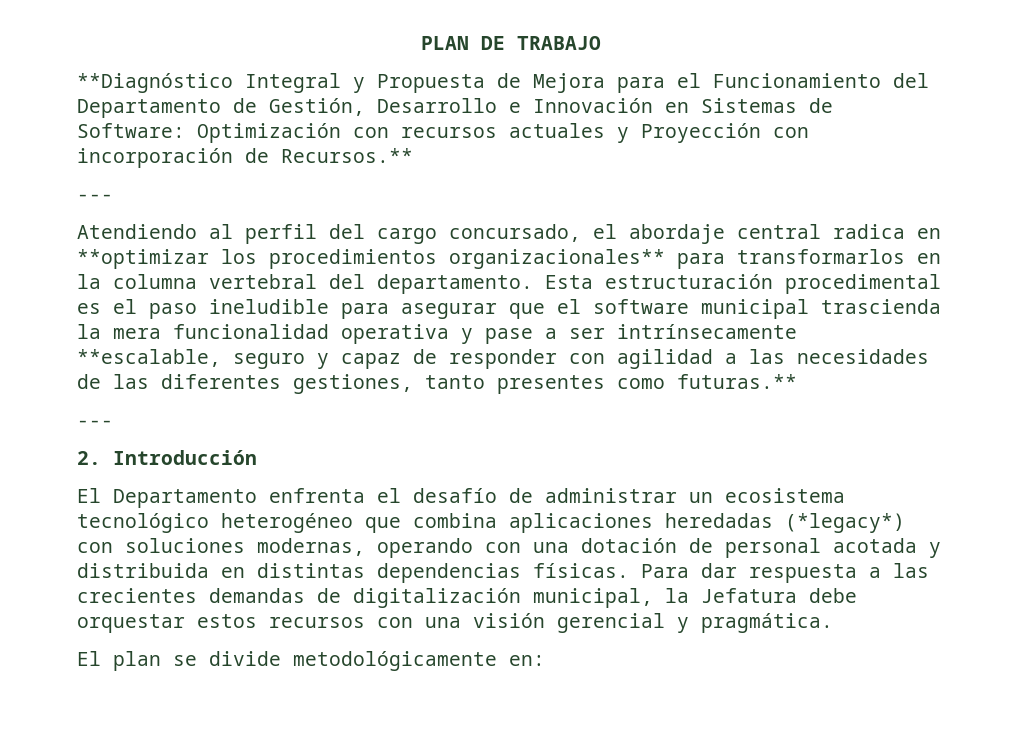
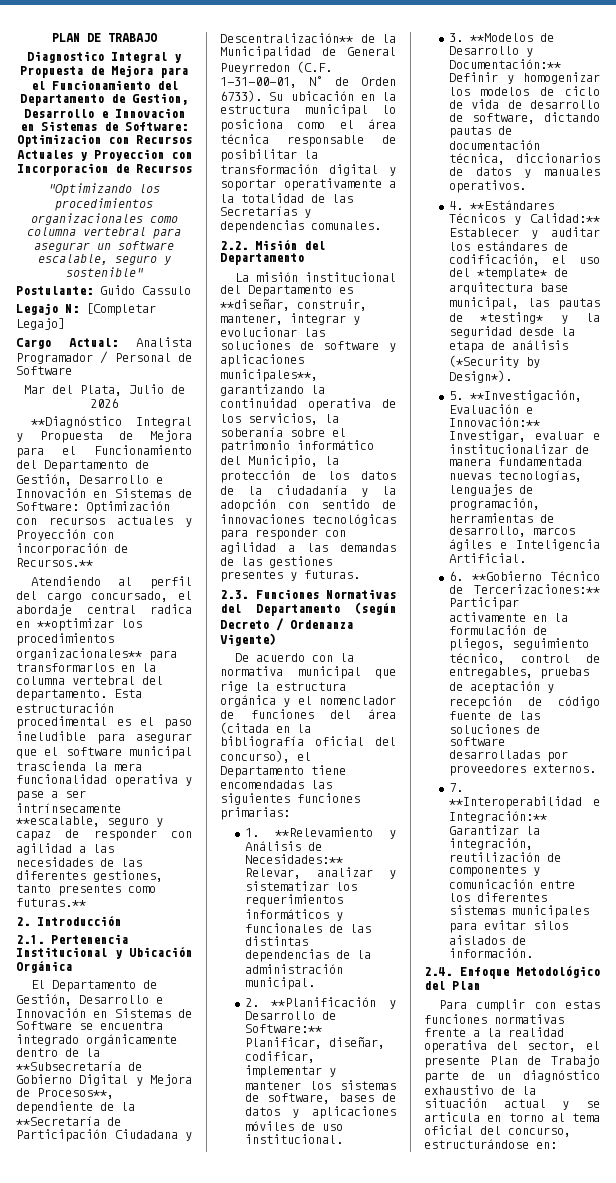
+ Diagnostico Integral y Propuesta de Mejora para el Funcionamiento del Departamento de Gestion, Desarrollo e Innovacion en Sistemas de Software: Optimizacion con Recursos Actuales y Proyeccion con Incorporacion de Recursos
+ "Optimizando los procedimientos organizacionales como columna vertebral para asegurar un software escalable, seguro y sostenible"
+ Postulante: Guido Cassulo
+ Legajo N: [Completar Legajo]
+ Cargo Actual: Analista Programador / Personal de Software
+ Mar del Plata, Julio de 2026
  **Diagnóstico Integral y Propuesta de Mejora para el Funcionamiento del Departamento de Gestión, Desarrollo e Innovación en Sistemas de Software: Optimización con recursos actuales y Proyección con incorporación de Recursos.**
- ---
  Esta estructuración procedimental es el paso ineludible para asegurar que el software municipal trascienda la mera funcionalidad operativa y pase a ser intrínsecamente **escalable, seguro y capaz de responder con agilidad a las necesidades de las diferentes gestiones, tanto presentes como futuras.**
- ---
- El Departamento enfrenta el desafío de administrar un ecosistema tecnológico heterogéneo que combina aplicaciones heredadas (*legacy*) con soluciones modernas, operando con una dotación de personal acotada y distribuida en distintas dependencias físicas. Para dar respuesta a las crecientes demandas de digitalización municipal, la Jefatura debe orquestar estos recursos con una visión gerencial y pragmática.
- El plan se divide metodológicamente en:
+ 2.1. Pertenencia Institucional y Ubicación Orgánica
+ El Departamento de Gestión, Desarrollo e Innovación en Sistemas de Software se encuentra integrado orgánicamente dentro de la **Subsecretaría de Gobierno Digital y Mejora de Procesos**, dependiente de la **Secretaría de Participación Ciudadana y Descentralización** de la Municipalidad de General Pueyrredon (C.F. 1-31-00-01, N° de Orden 6733). Su ubicación en la estructura municipal lo posiciona como el área técnica responsable de posibilitar la transformación digital y soportar operativamente a la totalidad de las Secretarías y dependencias comunales.
+ 2.2. Misión del Departamento
+ La misión institucional del Departamento es **diseñar, construir, mantener, integrar y evolucionar las soluciones de software y aplicaciones municipales**, garantizando la continuidad operativa de los servicios, la soberanía sobre el patrimonio informático del Municipio, la protección de los datos de la ciudadanía y la adopción con sentido de innovaciones tecnológicas para responder con agilidad a las demandas de las gestiones presentes y futuras.
+ 2.3. Funciones Normativas del Departamento (según Decreto / Ordenanza Vigente)
+ De acuerdo con la normativa municipal que rige la estructura orgánica y el nomenclador de funciones del área (citada en la bibliografía oficial del concurso), el Departamento tiene encomendadas las siguientes funciones primarias:
+ 1. **Relevamiento y Análisis de Necesidades:** Relevar, analizar y sistematizar los requerimientos informáticos y funcionales de las distintas dependencias de la administración municipal.
+ 2. **Planificación y Desarrollo de Software:** Planificar, diseñar, codificar, implementar y mantener los sistemas de software, bases de datos y aplicaciones móviles de uso institucional.
+ 3. **Modelos de Desarrollo y Documentación:** Definir y homogenizar los modelos de ciclo de vida de desarrollo de software, dictando pautas de documentación técnica, diccionarios de datos y manuales operativos.
+ 4. **Estándares Técnicos y Calidad:** Establecer y auditar los estándares de codificación, el uso del *template* de arquitectura base municipal, las pautas de *testing* y la seguridad desde la etapa de análisis (*Security by Design*).
+ 5. **Investigación, Evaluación e Innovación:** Investigar, evaluar e institucionalizar de manera fundamentada nuevas tecnologías, lenguajes de programación, herramientas de desarrollo, marcos ágiles e Inteligencia Artificial.
+ 6. **Gobierno Técnico de Tercerizaciones:** Participar activamente en la formulación de pliegos, seguimiento técnico, control de entregables, pruebas de aceptación y recepción de código fuente de las soluciones de software desarrolladas por proveedores externos.
+ 7. **Interoperabilidad e Integración:** Garantizar la integración, reutilización de componentes y comunicación entre los diferentes sistemas municipales para evitar silos aislados de información.
+ 2.4. Enfoque Metodológico del Plan
+ Para cumplir con estas funciones normativas frente a la realidad operativa del sector, el presente Plan de Trabajo parte de un diagnóstico exhaustivo de la situación actual y se articula en torno al tema oficial del concurso, estructurándose en:

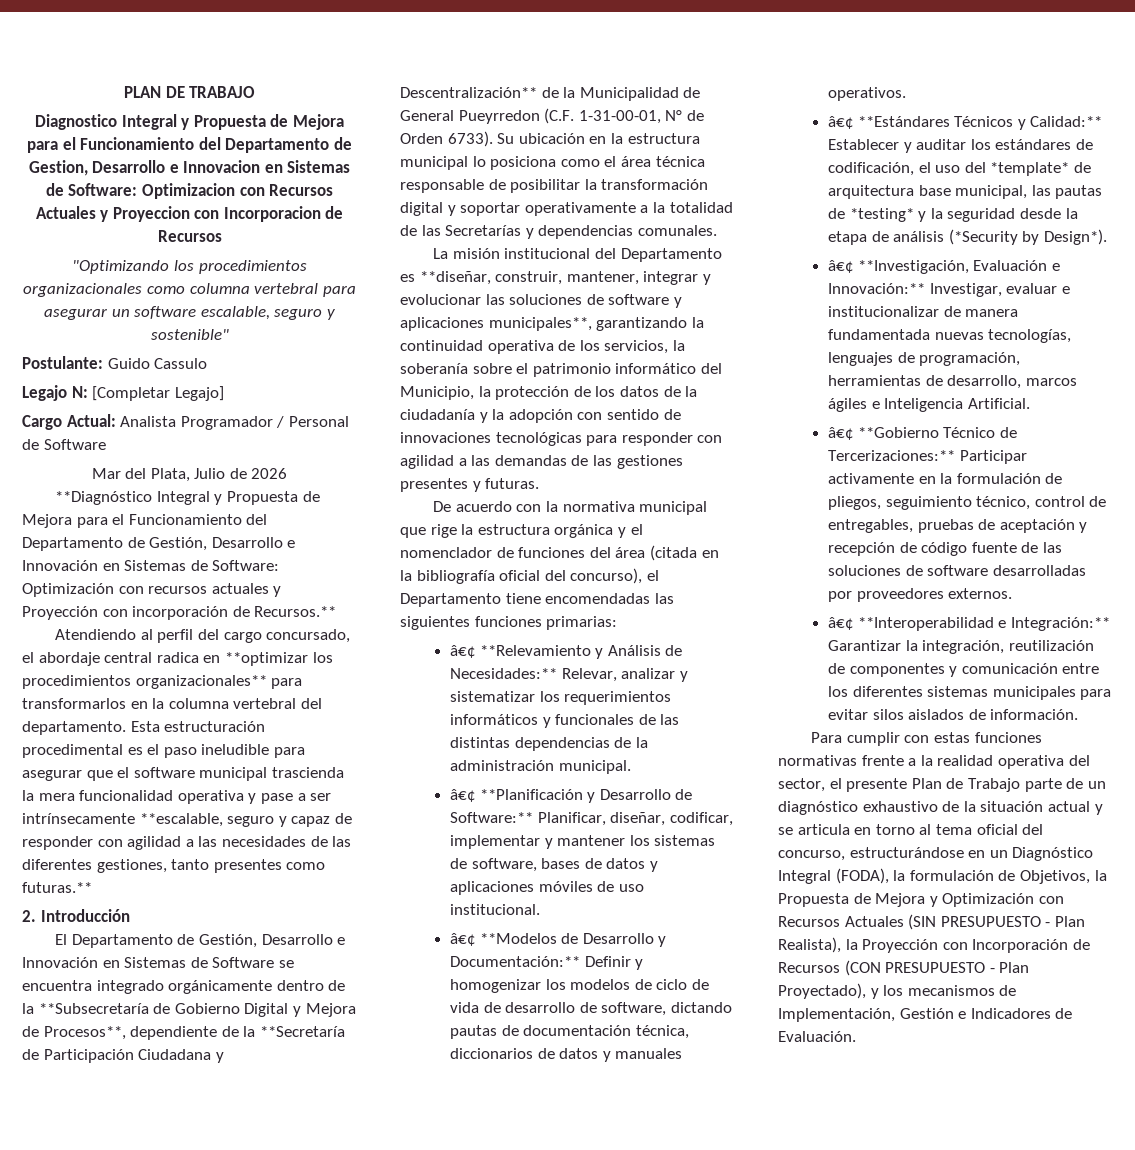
- 2.1. Pertenencia Institucional y Ubicación Orgánica
- 2.2. Misión del Departamento
- 2.3. Funciones Normativas del Departamento (según Decreto / Ordenanza Vigente)
- 1. **Relevamiento y Análisis de Necesidades:** Relevar, analizar y sistematizar los requerimientos informáticos y funcionales de las distintas dependencias de la administración municipal.
+ â€¢ **Relevamiento y Análisis de Necesidades:** Relevar, analizar y sistematizar los requerimientos informáticos y funcionales de las distintas dependencias de la administración municipal.
- 2. **Planificación y Desarrollo de Software:** Planificar, diseñar, codificar, implementar y mantener los sistemas de software, bases de datos y aplicaciones móviles de uso institucional.
+ â€¢ **Planificación y Desarrollo de Software:** Planificar, diseñar, codificar, implementar y mantener los sistemas de software, bases de datos y aplicaciones móviles de uso institucional.
- 3. **Modelos de Desarrollo y Documentación:** Definir y homogenizar los modelos de ciclo de vida de desarrollo de software, dictando pautas de documentación técnica, diccionarios de datos y manuales operativos.
+ â€¢ **Modelos de Desarrollo y Documentación:** Definir y homogenizar los modelos de ciclo de vida de desarrollo de software, dictando pautas de documentación técnica, diccionarios de datos y manuales operativos.
- 4. **Estándares Técnicos y Calidad:** Establecer y auditar los estándares de codificación, el uso del *template* de arquitectura base municipal, las pautas de *testing* y la seguridad desde la etapa de análisis (*Security by Design*).
+ â€¢ **Estándares Técnicos y Calidad:** Establecer y auditar los estándares de codificación, el uso del *template* de arquitectura base municipal, las pautas de *testing* y la seguridad desde la etapa de análisis (*Security by Design*).
- 5. **Investigación, Evaluación e Innovación:** Investigar, evaluar e institucionalizar de manera fundamentada nuevas tecnologías, lenguajes de programación, herramientas de desarrollo, marcos ágiles e Inteligencia Artificial.
+ â€¢ **Investigación, Evaluación e Innovación:** Investigar, evaluar e institucionalizar de manera fundamentada nuevas tecnologías, lenguajes de programación, herramientas de desarrollo, marcos ágiles e Inteligencia Artificial.
- 6. **Gobierno Técnico de Tercerizaciones:** Participar activamente en la formulación de pliegos, seguimiento técnico, control de entregables, pruebas de aceptación y recepción de código fuente de las soluciones de software desarrolladas por proveedores externos.
+ â€¢ **Gobierno Técnico de Tercerizaciones:** Participar activamente en la formulación de pliegos, seguimiento técnico, control de entregables, pruebas de aceptación y recepción de código fuente de las soluciones de software desarrolladas por proveedores externos.
- 7. **Interoperabilidad e Integración:** Garantizar la integración, reutilización de componentes y comunicación entre los diferentes sistemas municipales para evitar silos aislados de información.
+ â€¢ **Interoperabilidad e Integración:** Garantizar la integración, reutilización de componentes y comunicación entre los diferentes sistemas municipales para evitar silos aislados de información.
- 2.4. Enfoque Metodológico del Plan
- Para cumplir con estas funciones normativas frente a la realidad operativa del sector, el presente Plan de Trabajo parte de un diagnóstico exhaustivo de la situación actual y se articula en torno al tema oficial del concurso, estructurándose en:
+ Para cumplir con estas funciones normativas frente a la realidad operativa del sector, el presente Plan de Trabajo parte de un diagnóstico exhaustivo de la situación actual y se articula en torno al tema oficial del concurso, estructurándose en un Diagnóstico Integral (FODA), la formulación de Objetivos, la Propuesta de Mejora y Optimización con Recursos Actuales (SIN PRESUPUESTO - Plan Realista), la Proyección con Incorporación de Recursos (CON PRESUPUESTO - Plan Proyectado), y los mecanismos de Implementación, Gestión e Indicadores de Evaluación.

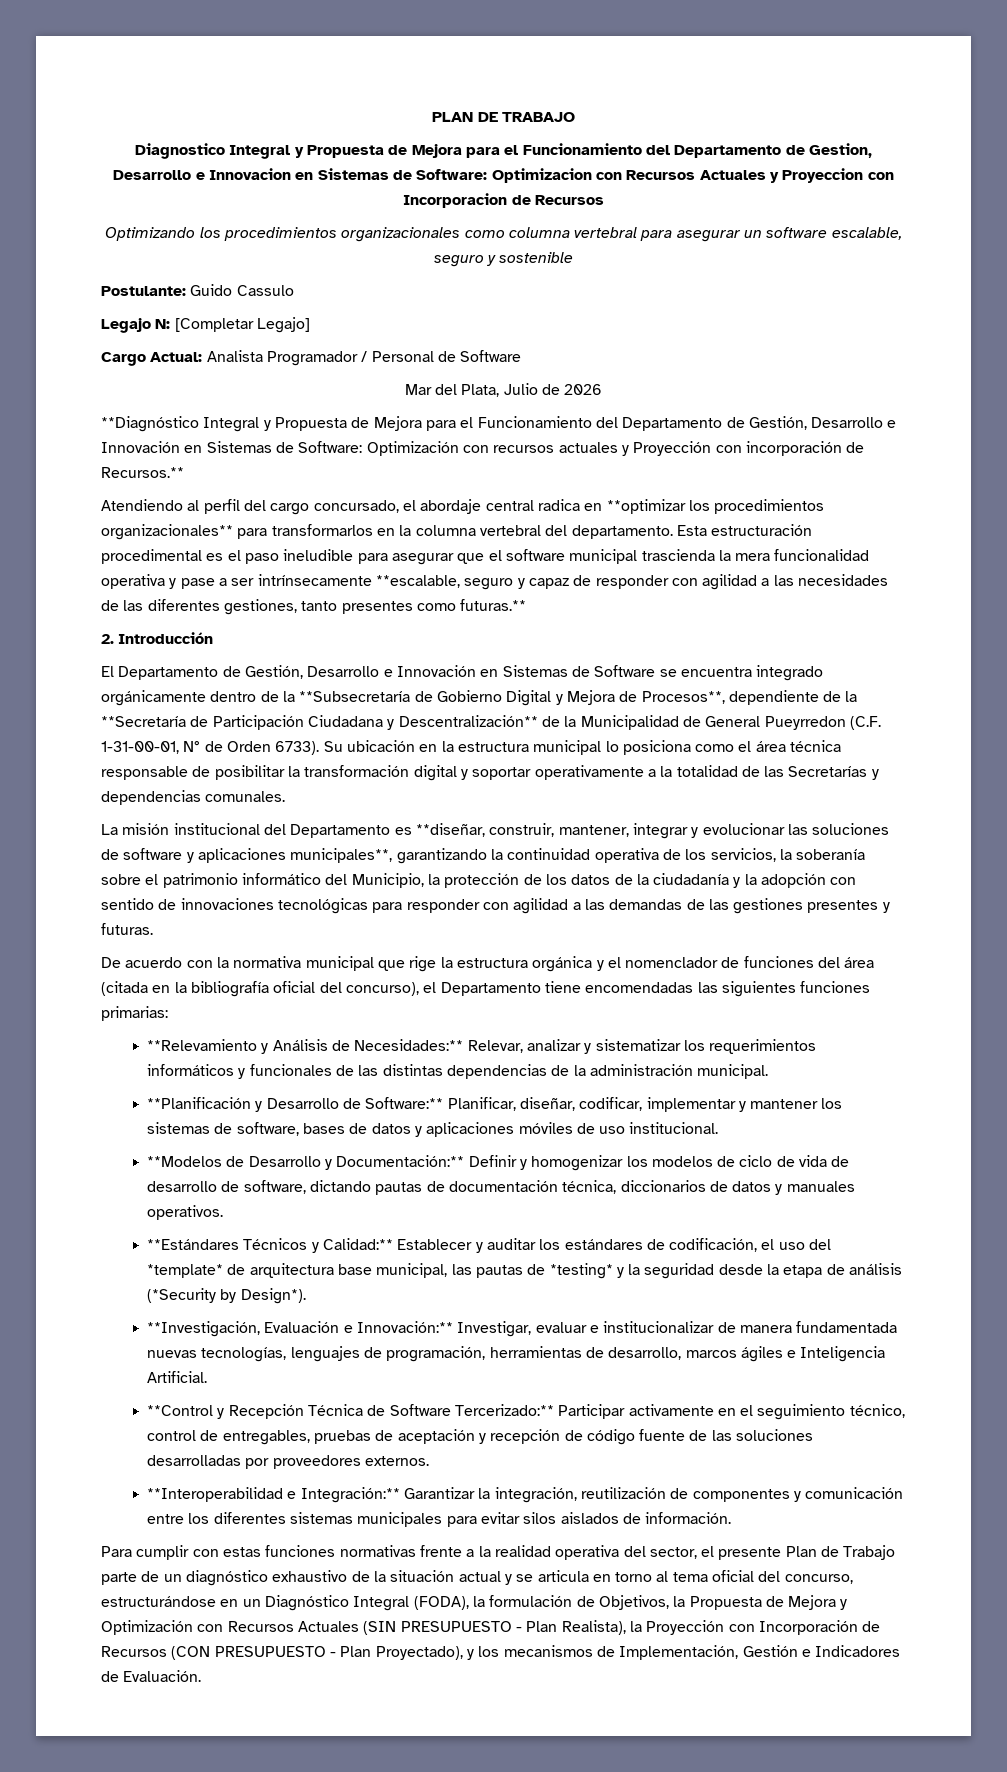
- "Optimizando los procedimientos organizacionales como columna vertebral para asegurar un software escalable, seguro y sostenible"
+ Optimizando los procedimientos organizacionales como columna vertebral para asegurar un software escalable, seguro y sostenible
- â€¢ **Relevamiento y Análisis de Necesidades:** Relevar, analizar y sistematizar los requerimientos informáticos y funcionales de las distintas dependencias de la administración municipal.
+ **Relevamiento y Análisis de Necesidades:** Relevar, analizar y sistematizar los requerimientos informáticos y funcionales de las distintas dependencias de la administración municipal.
- â€¢ **Planificación y Desarrollo de Software:** Planificar, diseñar, codificar, implementar y mantener los sistemas de software, bases de datos y aplicaciones móviles de uso institucional.
+ **Planificación y Desarrollo de Software:** Planificar, diseñar, codificar, implementar y mantener los sistemas de software, bases de datos y aplicaciones móviles de uso institucional.
- â€¢ **Modelos de Desarrollo y Documentación:** Definir y homogenizar los modelos de ciclo de vida de desarrollo de software, dictando pautas de documentación técnica, diccionarios de datos y manuales operativos.
+ **Modelos de Desarrollo y Documentación:** Definir y homogenizar los modelos de ciclo de vida de desarrollo de software, dictando pautas de documentación técnica, diccionarios de datos y manuales operativos.
- â€¢ **Estándares Técnicos y Calidad:** Establecer y auditar los estándares de codificación, el uso del *template* de arquitectura base municipal, las pautas de *testing* y la seguridad desde la etapa de análisis (*Security by Design*).
+ **Estándares Técnicos y Calidad:** Establecer y auditar los estándares de codificación, el uso del *template* de arquitectura base municipal, las pautas de *testing* y la seguridad desde la etapa de análisis (*Security by Design*).
- â€¢ **Investigación, Evaluación e Innovación:** Investigar, evaluar e institucionalizar de manera fundamentada nuevas tecnologías, lenguajes de programación, herramientas de desarrollo, marcos ágiles e Inteligencia Artificial.
+ **Investigación, Evaluación e Innovación:** Investigar, evaluar e institucionalizar de manera fundamentada nuevas tecnologías, lenguajes de programación, herramientas de desarrollo, marcos ágiles e Inteligencia Artificial.
- â€¢ **Gobierno Técnico de Tercerizaciones:** Participar activamente en la formulación de pliegos, seguimiento técnico, control de entregables, pruebas de aceptación y recepción de código fuente de las soluciones de software desarrolladas por proveedores externos.
+ **Control y Recepción Técnica de Software Tercerizado:** Participar activamente en el seguimiento técnico, control de entregables, pruebas de aceptación y recepción de código fuente de las soluciones desarrolladas por proveedores externos.
- â€¢ **Interoperabilidad e Integración:** Garantizar la integración, reutilización de componentes y comunicación entre los diferentes sistemas municipales para evitar silos aislados de información.
+ **Interoperabilidad e Integración:** Garantizar la integración, reutilización de componentes y comunicación entre los diferentes sistemas municipales para evitar silos aislados de información.

